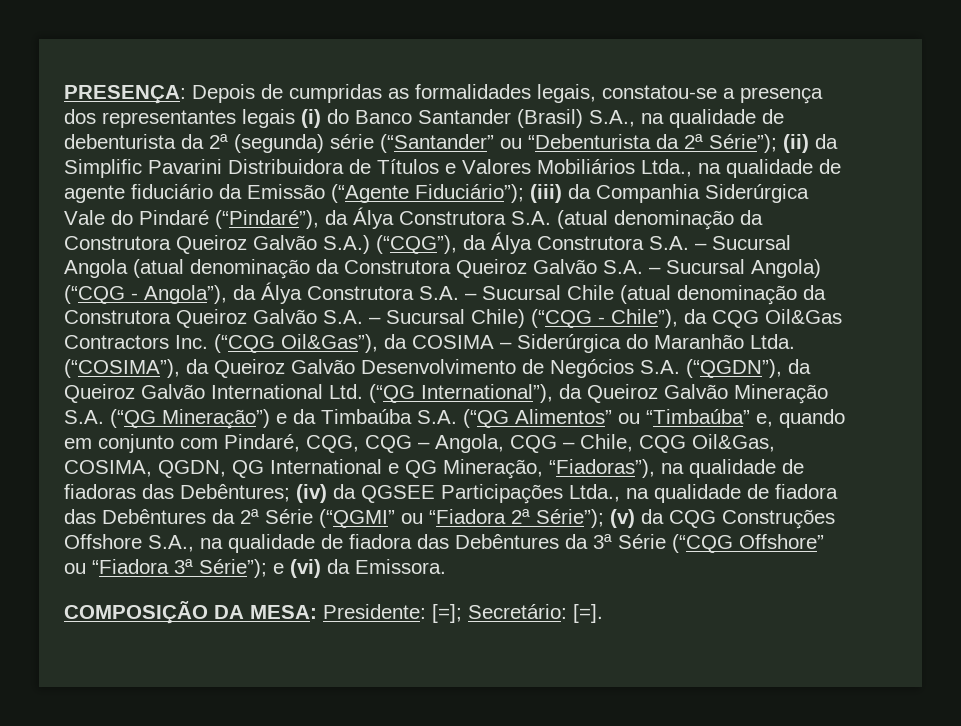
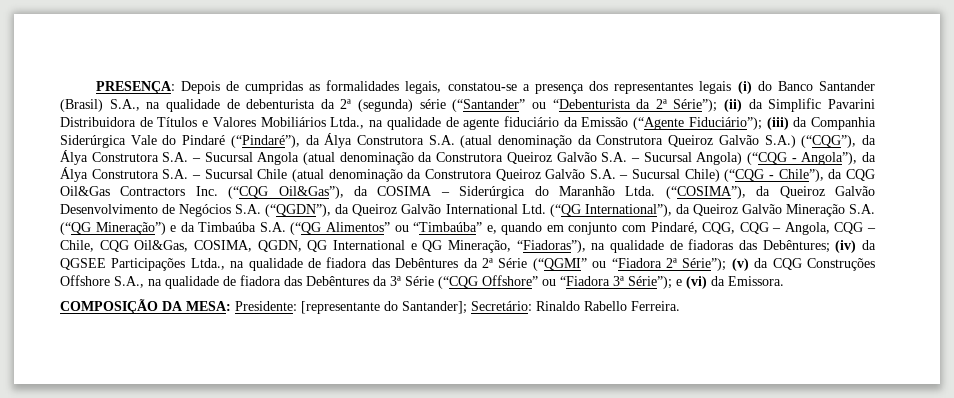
- COMPOSIÇÃO DA MESA: Presidente: [=]; Secretário: [=].
+ COMPOSIÇÃO DA MESA: Presidente: [representante do Santander]; Secretário: Rinaldo Rabello Ferreira.

